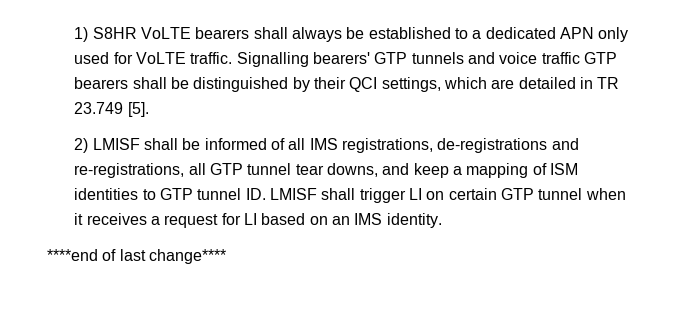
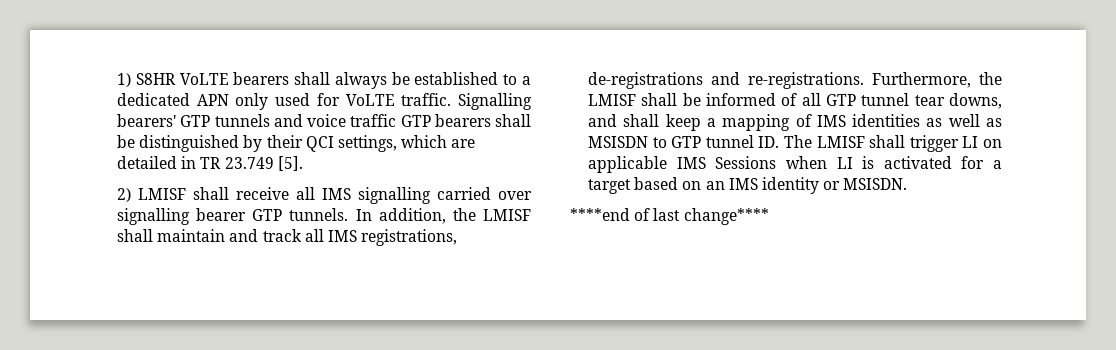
- 2) LMISF shall be informed of all IMS registrations, de-registrations and re-registrations, all GTP tunnel tear downs, and keep a mapping of ISM identities to GTP tunnel ID. LMISF shall trigger LI on certain GTP tunnel when it receives a request for LI based on an IMS identity.
+ 2) LMISF shall receive all IMS signalling carried over signalling bearer GTP tunnels. In addition, the LMISF shall maintain and track all IMS registrations, de-registrations and re-registrations. Furthermore, the LMISF shall be informed of all GTP tunnel tear downs, and shall keep a mapping of IMS identities as well as MSISDN to GTP tunnel ID. The LMISF shall trigger LI on applicable IMS Sessions when LI is activated for a target based on an IMS identity or MSISDN.

